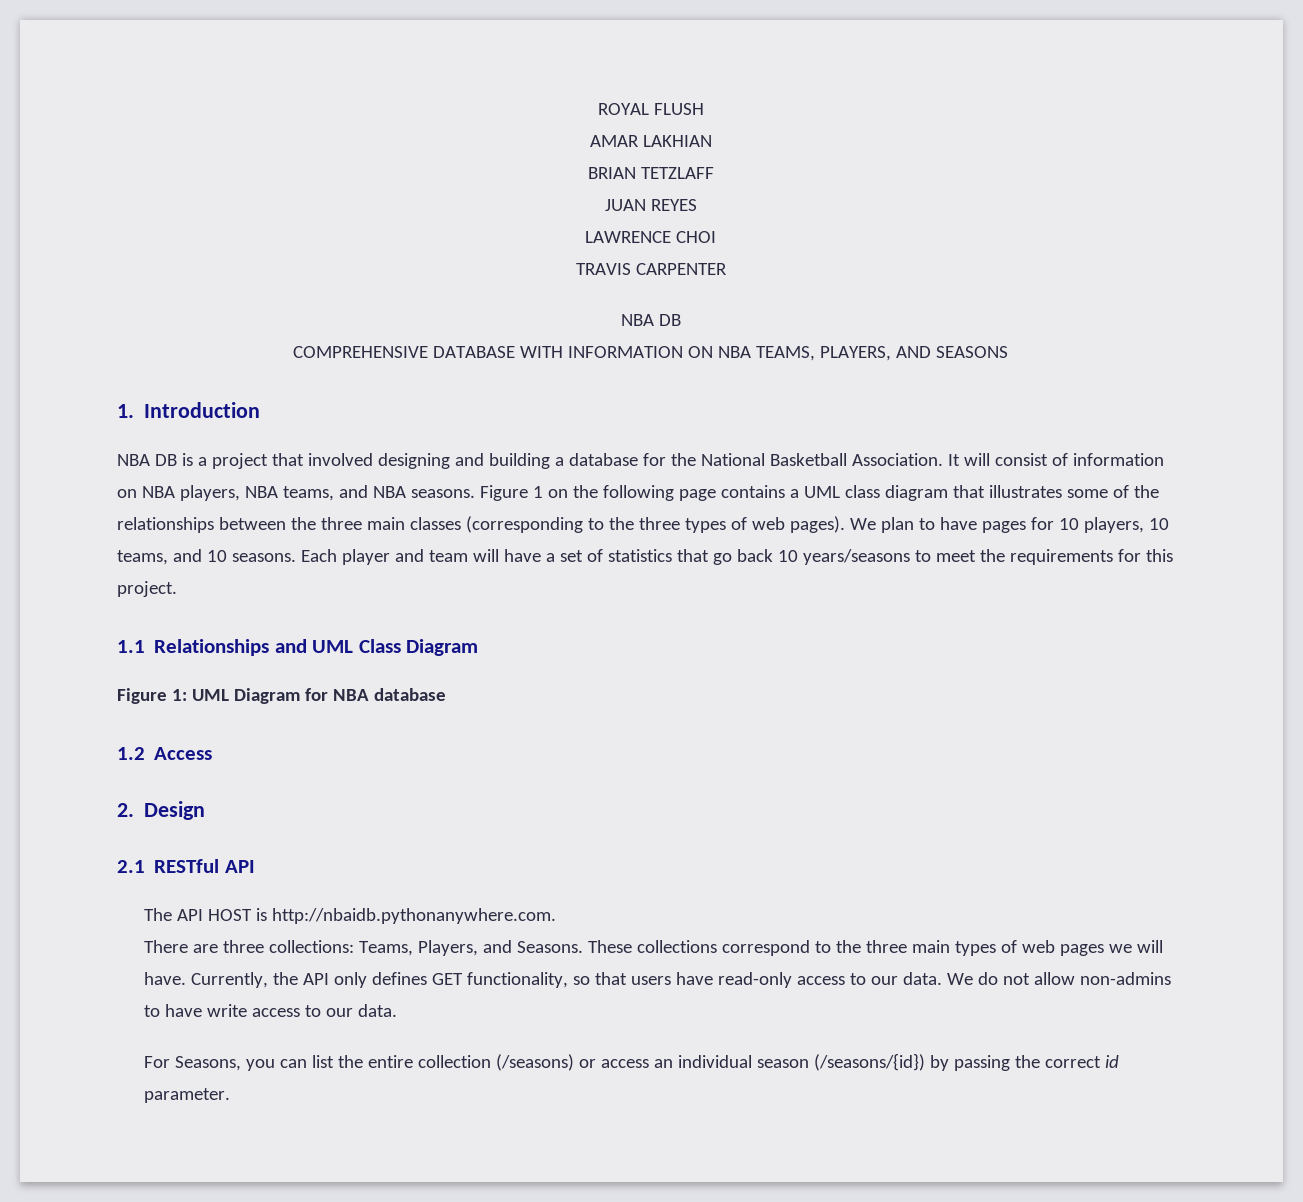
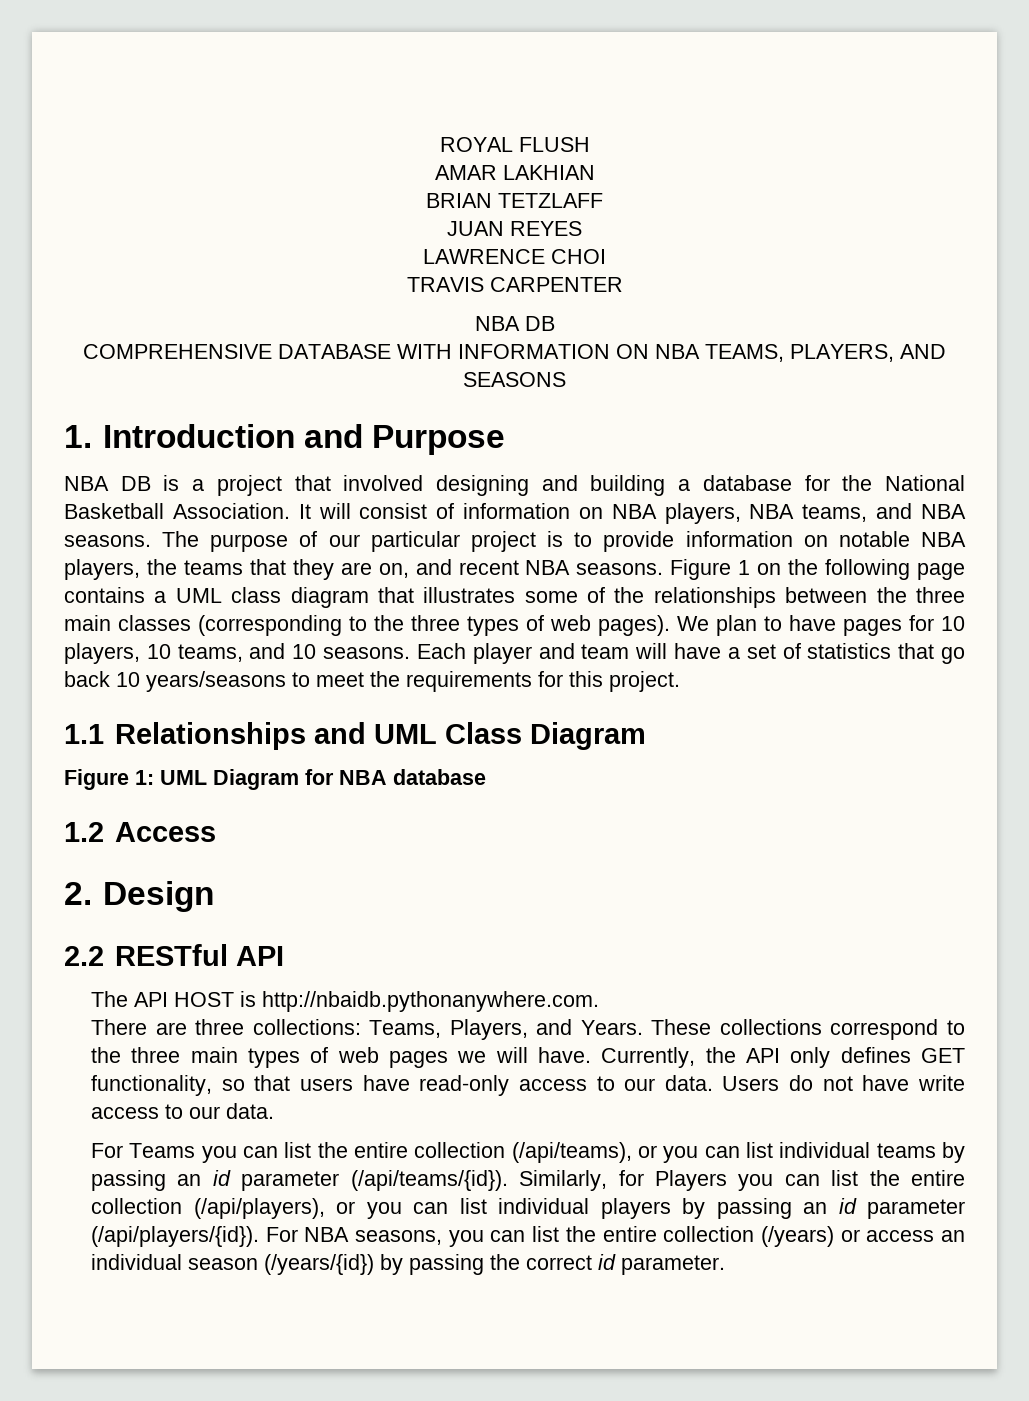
- 1. Introduction
+ 1. Introduction and Purpose
+ The purpose of our particular project is to provide information on notable NBA players, the teams that they are on, and recent NBA seasons.
- 2.1 RESTful API
+ 2.2 RESTful API
- There are three collections: Teams, Players, and Seasons.
+ There are three collections: Teams, Players, and Years.
- We do not allow non-admins to have write access to our data.
+ Users do not have write access to our data.
- For Seasons, you can list the entire collection (/seasons) or access an individual season (/seasons/{id}) by passing the correct id parameter.
+ For Teams you can list the entire collection (/api/teams), or you can list individual teams by passing an id parameter (/api/teams/{id}). Similarly, for Players you can list the entire collection (/api/players), or you can list individual players by passing an id parameter (/api/players/{id}). For NBA seasons, you can list the entire collection (/years) or access an individual season (/years/{id}) by passing the correct id parameter.

